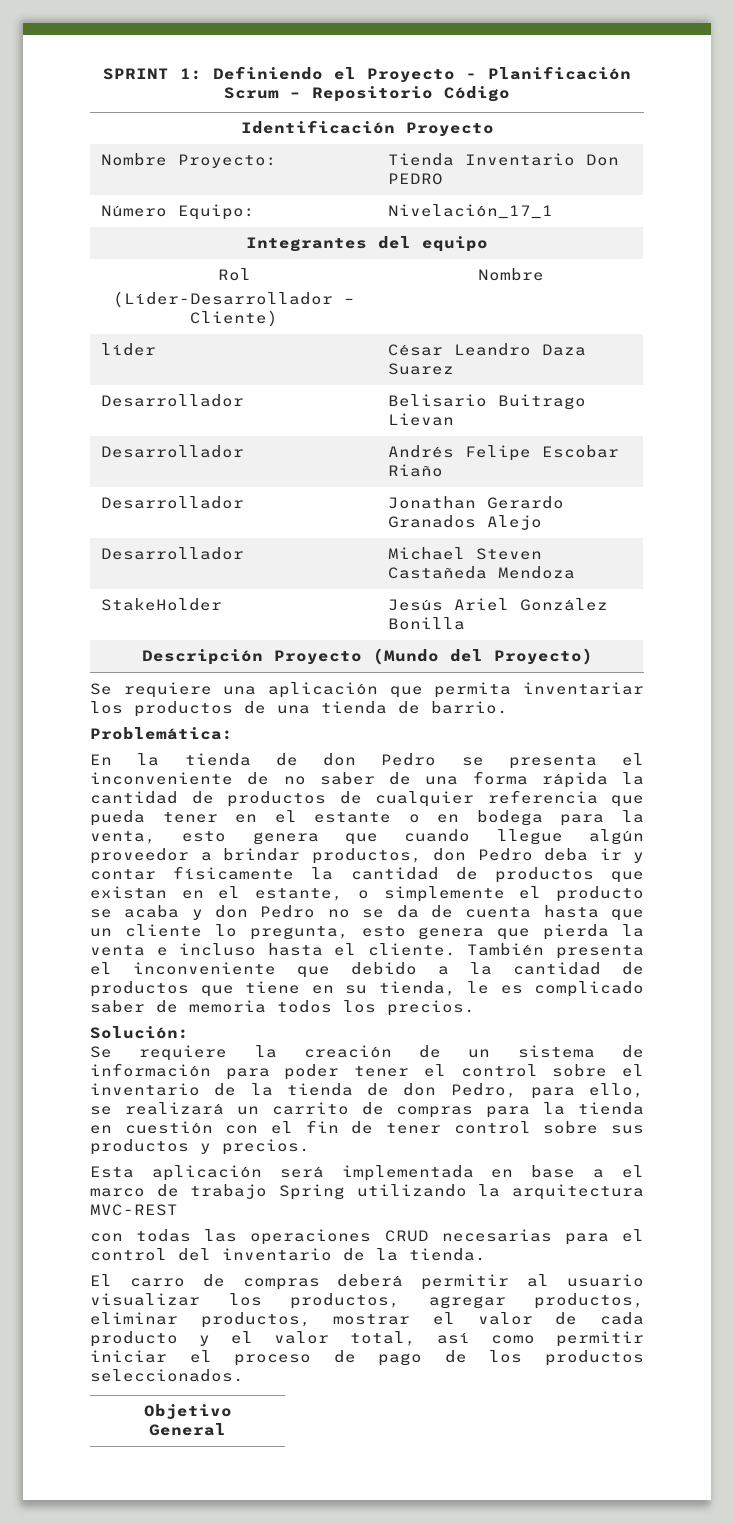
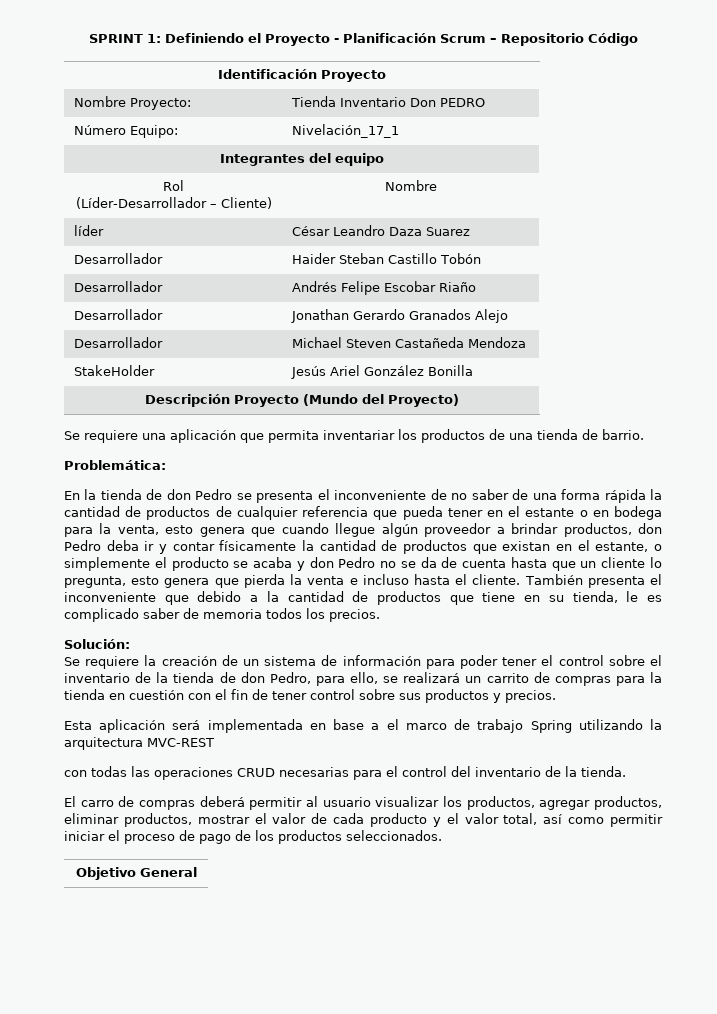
- Desarrollador | Belisario Buitrago Lievan
+ Desarrollador | Haider Steban Castillo Tobón

